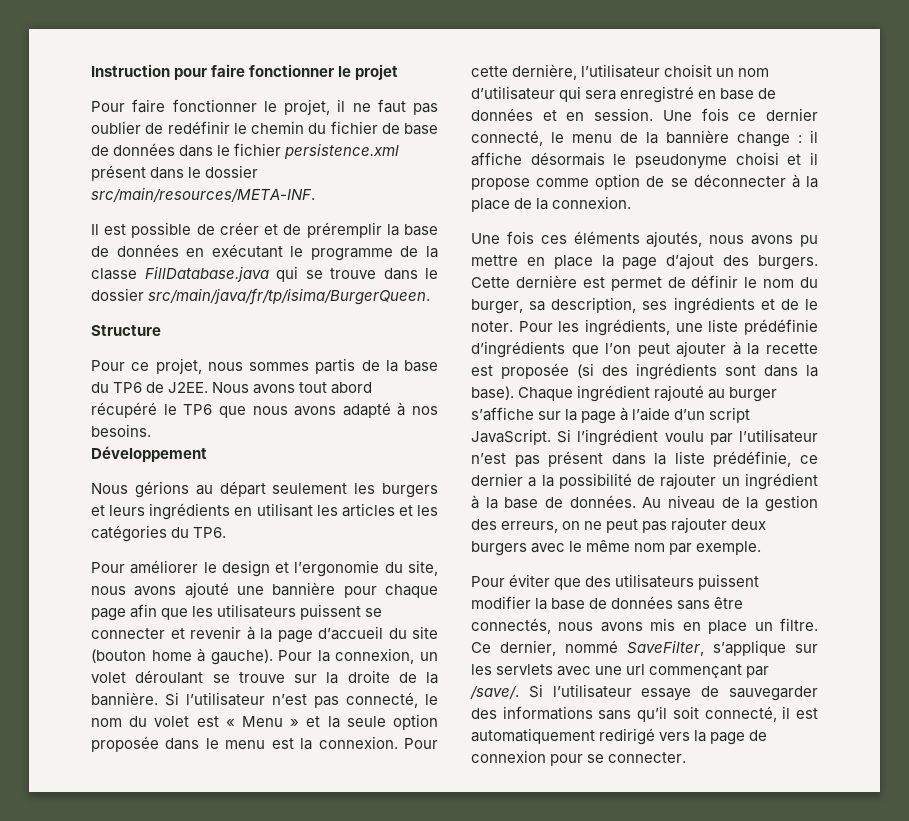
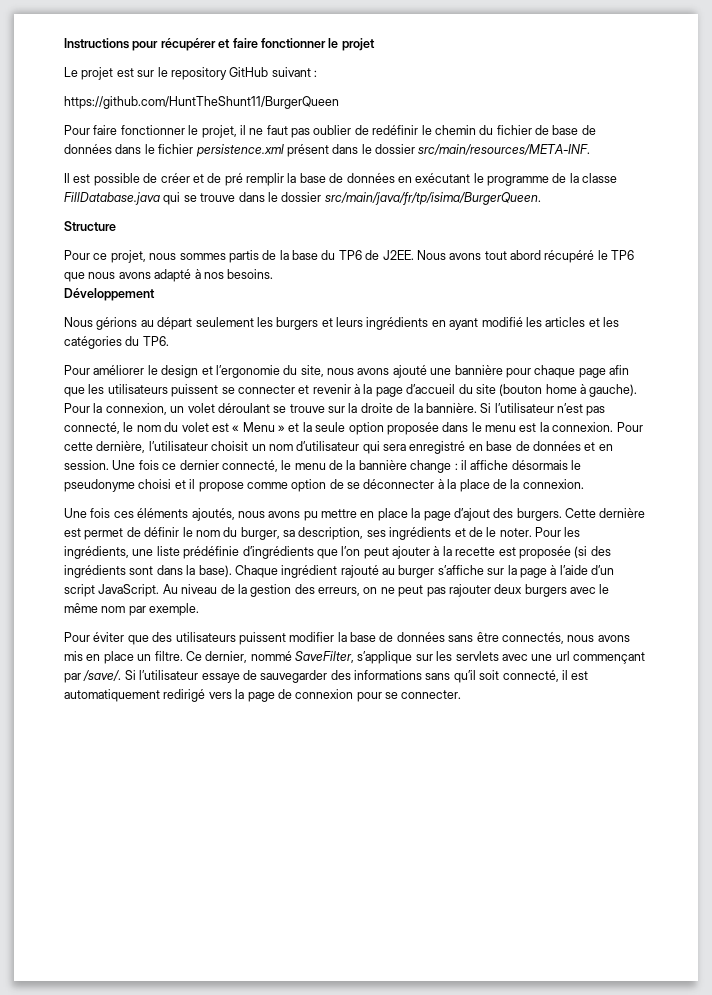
- Instruction pour faire fonctionner le projet
+ Instructions pour récupérer et faire fonctionner le projet
+ Le projet est sur le repository GitHub suivant :
+ https://github.com/HuntTheShunt11/BurgerQueen
- Il est possible de créer et de préremplir la base de données en exécutant le programme de la classe FillDatabase.java qui se trouve dans le dossier src/main/java/fr/tp/isima/BurgerQueen.
+ Il est possible de créer et de pré remplir la base de données en exécutant le programme de la classe FillDatabase.java qui se trouve dans le dossier src/main/java/fr/tp/isima/BurgerQueen.
- Nous gérions au départ seulement les burgers et leurs ingrédients en utilisant les articles et les catégories du TP6.
+ Nous gérions au départ seulement les burgers et leurs ingrédients en ayant modifié les articles et les catégories du TP6.
- Si l’ingrédient voulu par l’utilisateur n’est pas présent dans la liste prédéfinie, ce dernier a la possibilité de rajouter un ingrédient à la base de données.

